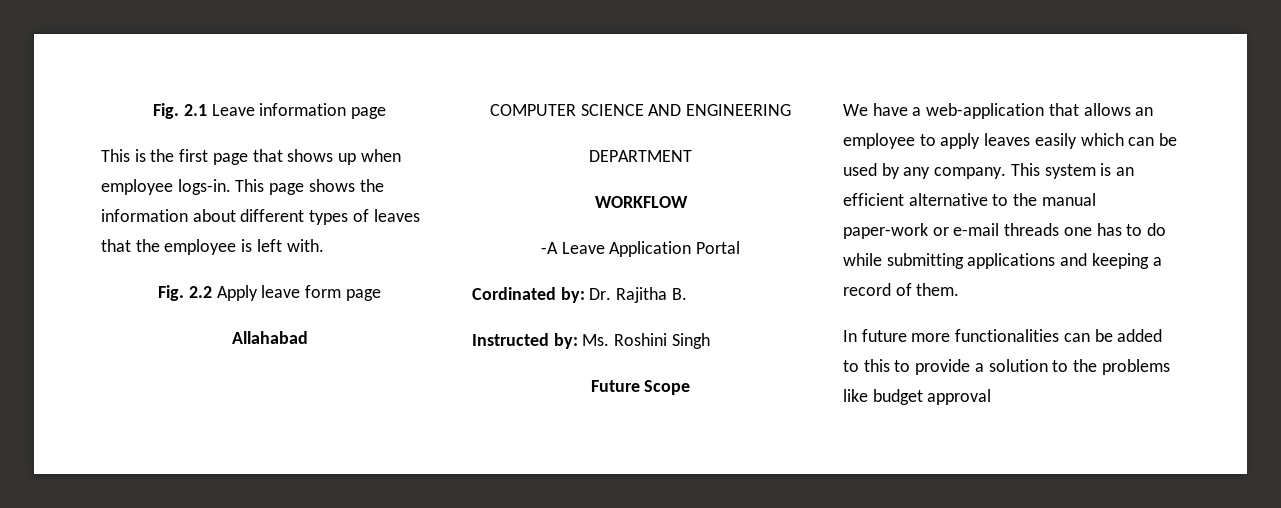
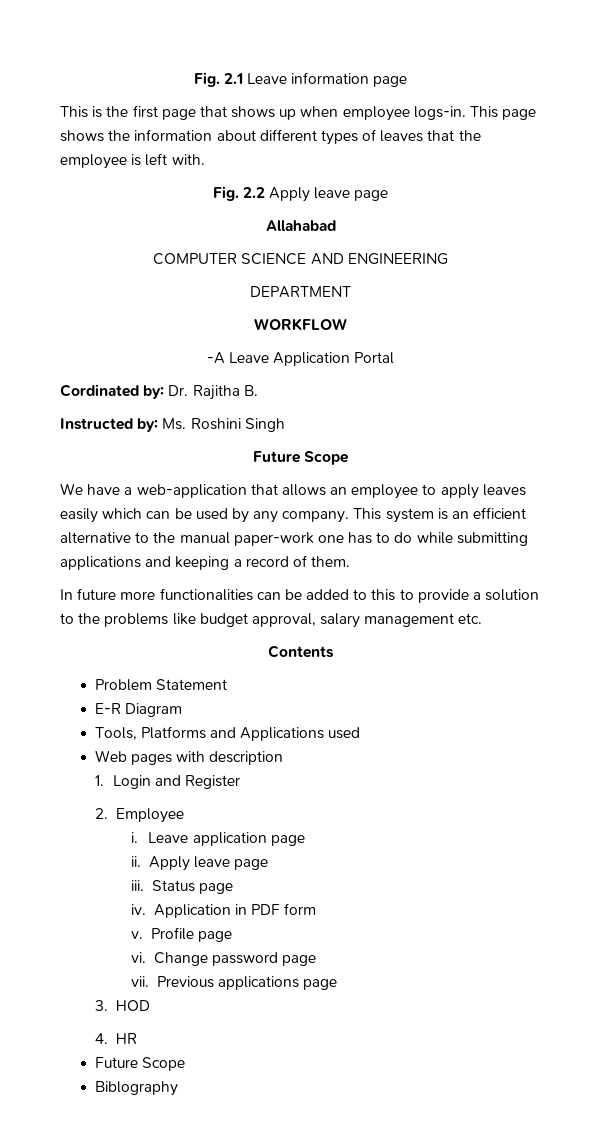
- Fig. 2.2 Apply leave form page
+ Fig. 2.2 Apply leave page
- This system is an efficient alternative to the manual paper-work or e-mail threads one has to do while submitting applications and keeping a record of them.
+ This system is an efficient alternative to the manual paper-work one has to do while submitting applications and keeping a record of them.
- In future more functionalities can be added to this to provide a solution to the problems like budget approval
+ In future more functionalities can be added to this to provide a solution to the problems like budget approval, salary management etc.
+ Contents
+ Problem Statement
+ E-R Diagram
+ Tools, Platforms and Applications used
+ Web pages with description
+ 1. Login and Register
+ 2. Employee
+ i. Leave application page
+ ii. Apply leave page
+ iii. Status page
+ iv. Application in PDF form
+ v. Profile page
+ vi. Change password page
+ vii. Previous applications page
+ 3. HOD
+ 4. HR
+ Future Scope
+ Biblography

